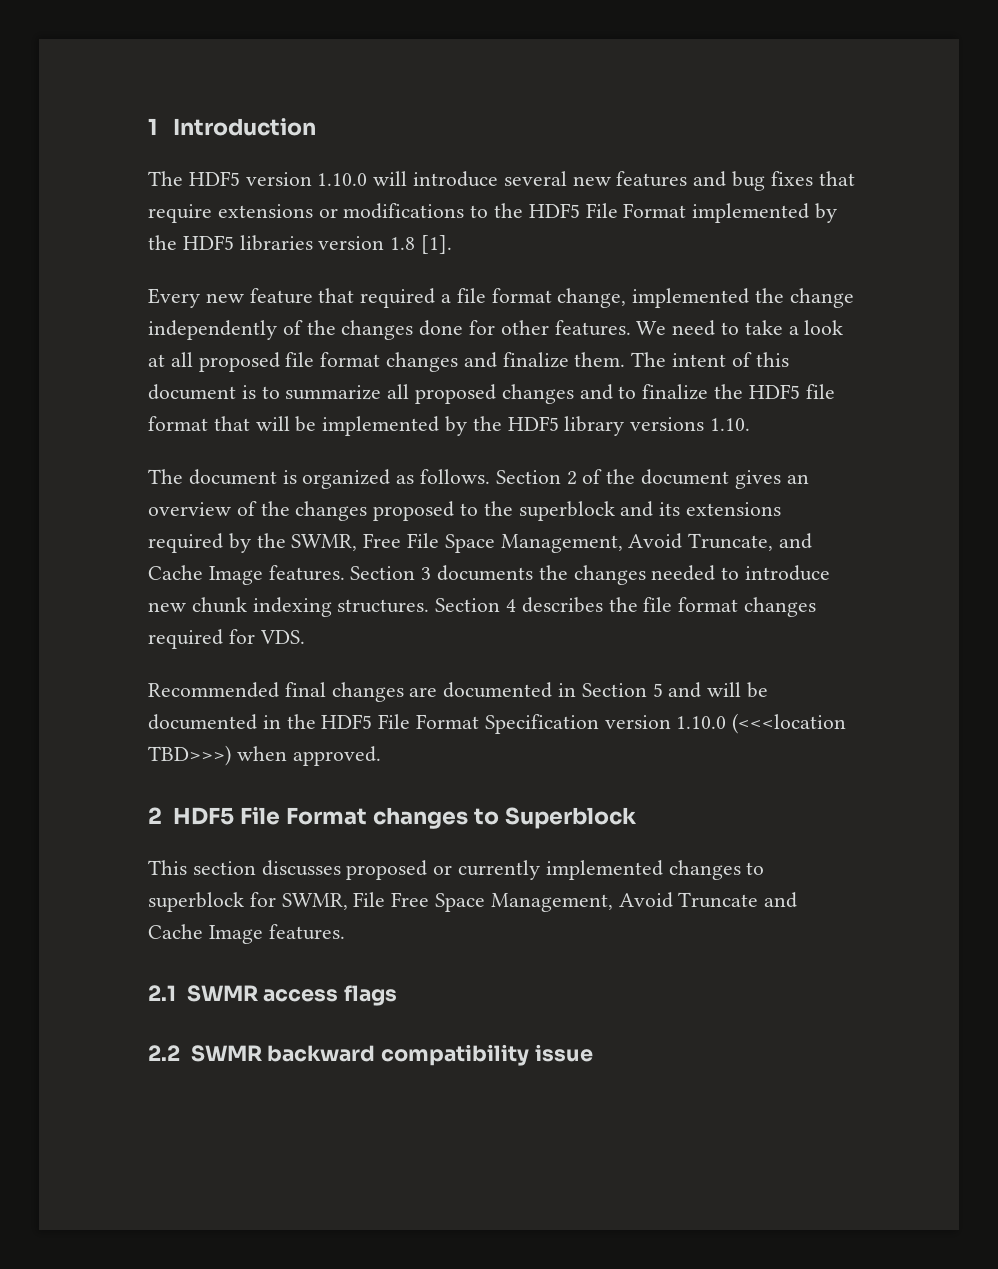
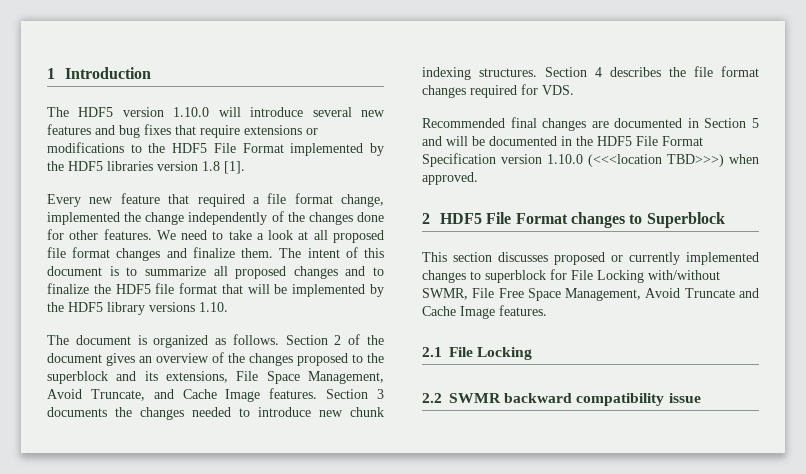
- Section 2 of the document gives an overview of the changes proposed to the superblock and its extensions required by the SWMR, Free File Space Management, Avoid Truncate, and Cache Image features.
+ Section 2 of the document gives an overview of the changes proposed to the superblock and its extensions, File Space Management, Avoid Truncate, and Cache Image features.
- This section discusses proposed or currently implemented changes to superblock for SWMR, File Free Space Management, Avoid Truncate and Cache Image features.
+ This section discusses proposed or currently implemented changes to superblock for File Locking with/without SWMR, File Free Space Management, Avoid Truncate and Cache Image features.
- 2.1 SWMR access flags
+ 2.1 File Locking

